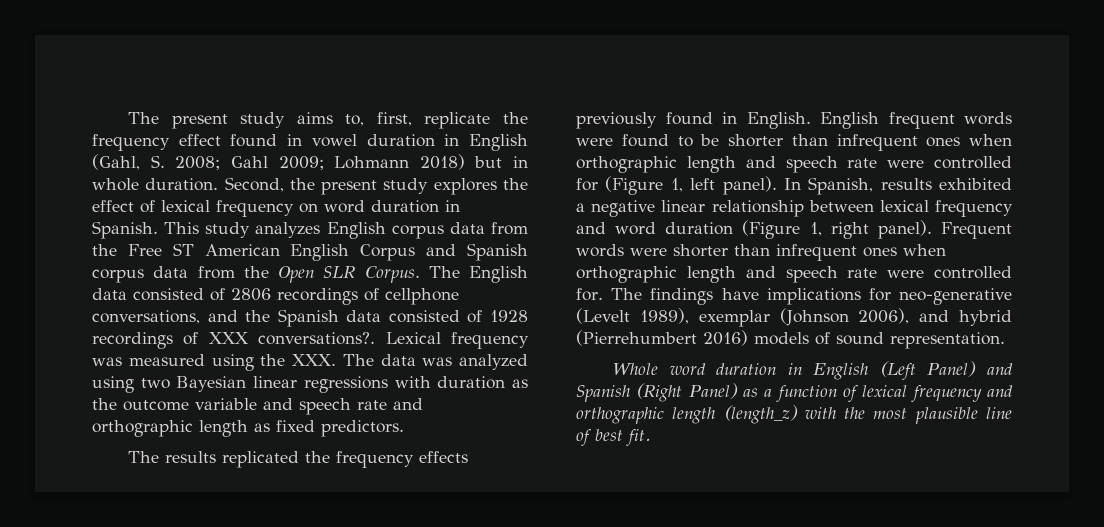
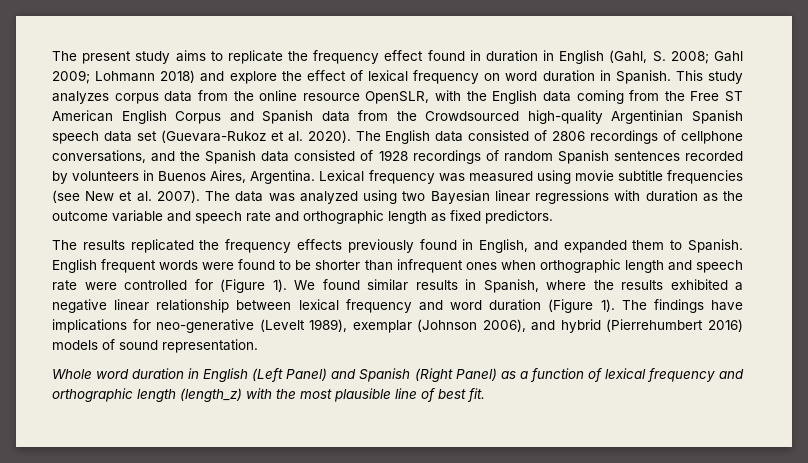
- The present study aims to, first, replicate the frequency effect found in vowel duration in English (Gahl, S. 2008; Gahl 2009; Lohmann 2018) but in whole duration. Second, the present study explores the effect of lexical frequency on word duration in Spanish.
+ The present study aims to replicate the frequency effect found in duration in English (Gahl, S. 2008; Gahl 2009; Lohmann 2018) and explore the effect of lexical frequency on word duration in Spanish.
- This study analyzes English corpus data from the Free ST American English Corpus and Spanish corpus data from the Open SLR Corpus.
+ This study analyzes corpus data from the online resource OpenSLR, with the English data coming from the Free ST American English Corpus and Spanish data from the Crowdsourced high-quality Argentinian Spanish speech data set (Guevara-Rukoz et al. 2020).
- The English data consisted of 2806 recordings of cellphone conversations, and the Spanish data consisted of 1928 recordings of XXX conversations?.
+ The English data consisted of 2806 recordings of cellphone conversations, and the Spanish data consisted of 1928 recordings of random Spanish sentences recorded by volunteers in Buenos Aires, Argentina.
- Lexical frequency was measured using the XXX. The data was analyzed using two Bayesian linear regressions with duration as the outcome variable and speech rate and orthographic length as fixed predictors.
+ Lexical frequency was measured using movie subtitle frequencies (see New et al. 2007). The data was analyzed using two Bayesian linear regressions with duration as the outcome variable and speech rate and orthographic length as fixed predictors.
- The results replicated the frequency effects previously found in English.
+ The results replicated the frequency effects previously found in English, and expanded them to Spanish.
- English frequent words were found to be shorter than infrequent ones when orthographic length and speech rate were controlled for (Figure 1, left panel). In Spanish, results exhibited a negative linear relationship between lexical frequency and word duration (Figure 1, right panel). Frequent words were shorter than infrequent ones when orthographic length and speech rate were controlled for.
+ English frequent words were found to be shorter than infrequent ones when orthographic length and speech rate were controlled for (Figure 1). We found similar results in Spanish, where the results exhibited a negative linear relationship between lexical frequency and word duration (Figure 1).

